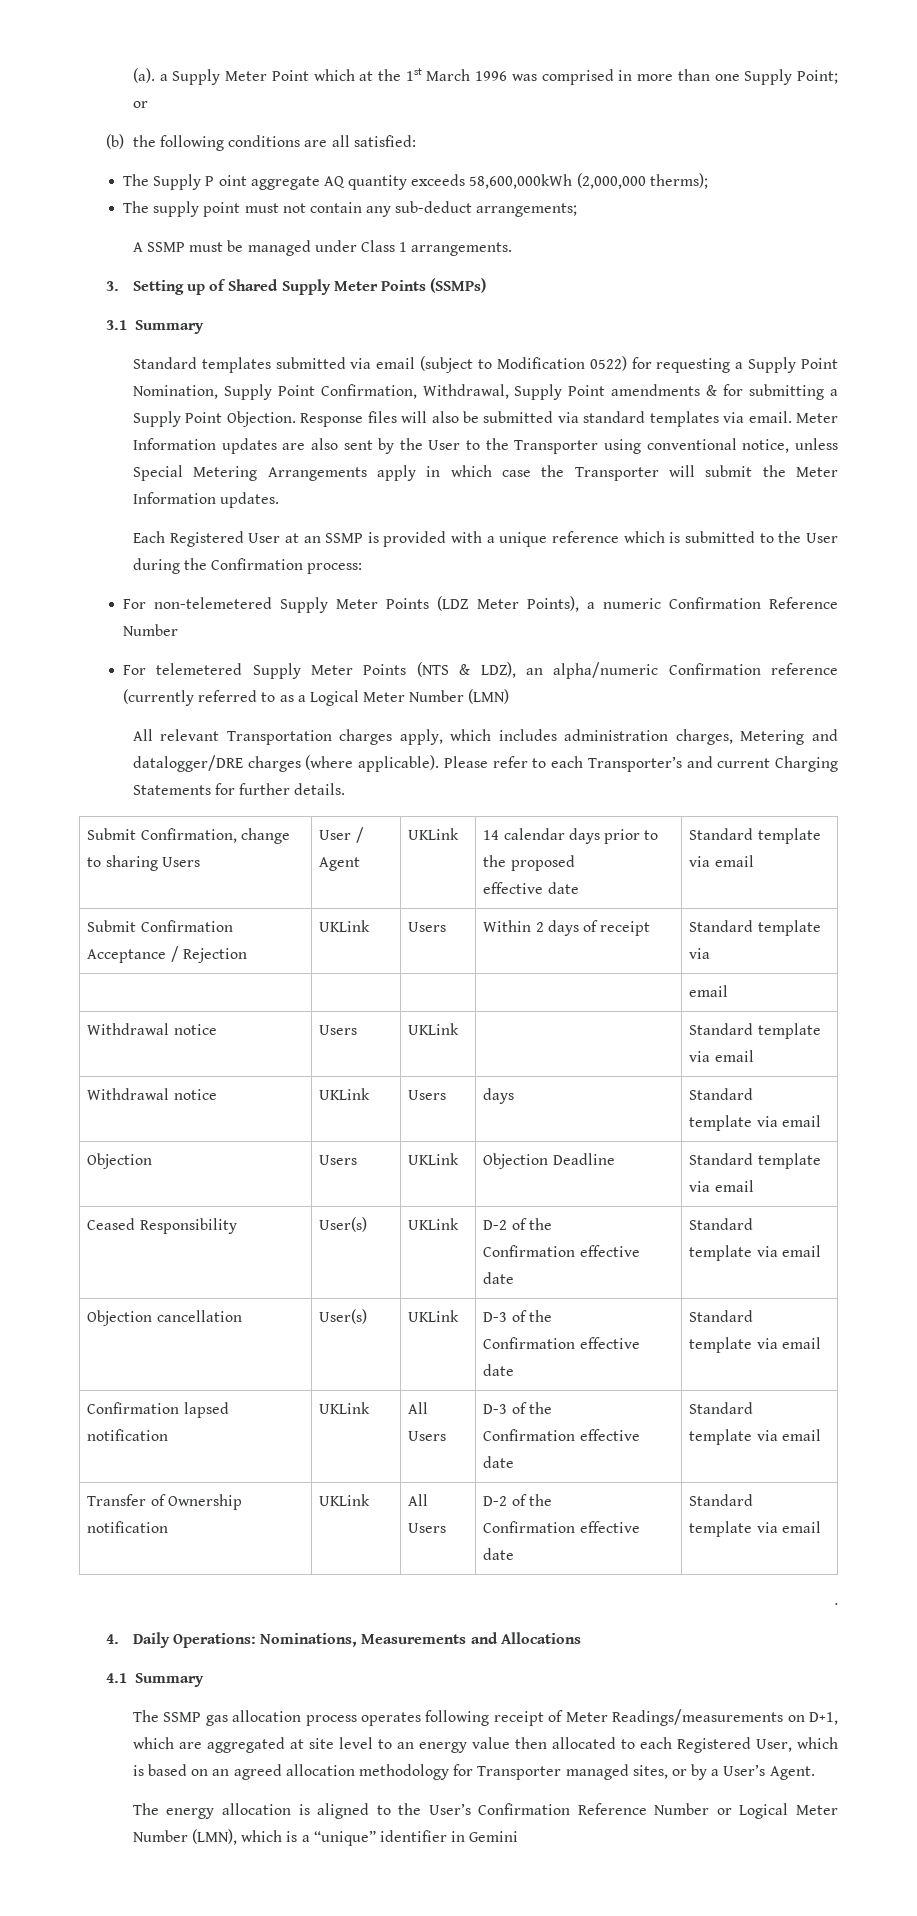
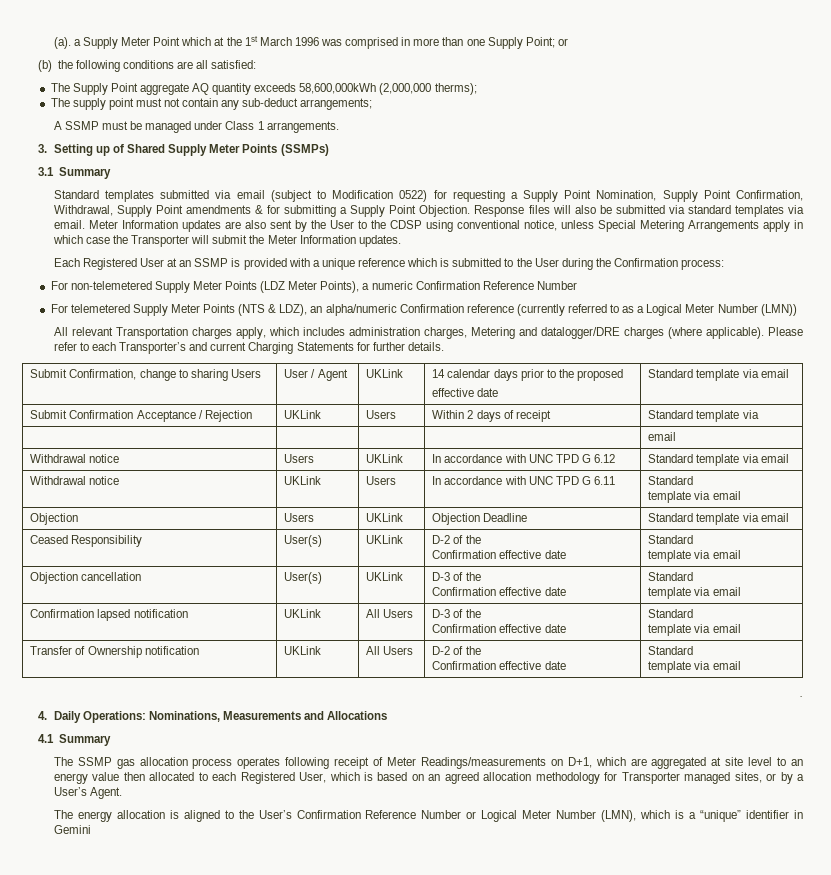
- The Supply P oint aggregate AQ quantity exceeds 58,600,000kWh (2,000,000 therms);
+ The Supply Point aggregate AQ quantity exceeds 58,600,000kWh (2,000,000 therms);
- Meter Information updates are also sent by the User to the Transporter using conventional notice, unless Special Metering Arrangements apply in which case the Transporter will submit the Meter Information updates.
+ Meter Information updates are also sent by the User to the CDSP using conventional notice, unless Special Metering Arrangements apply in which case the Transporter will submit the Meter Information updates.
- For telemetered Supply Meter Points (NTS & LDZ), an alpha/numeric Confirmation reference (currently referred to as a Logical Meter Number (LMN)
+ For telemetered Supply Meter Points (NTS & LDZ), an alpha/numeric Confirmation reference (currently referred to as a Logical Meter Number (LMN))
- Withdrawal notice | Users | UKLink | | Standard template via email
+ Withdrawal notice | Users | UKLink | In accordance with UNC TPD G 6.12 | Standard template via email
- Withdrawal notice | UKLink | Users | days | Standard
+ Withdrawal notice | UKLink | Users | In accordance with UNC TPD G 6.11 | Standard

